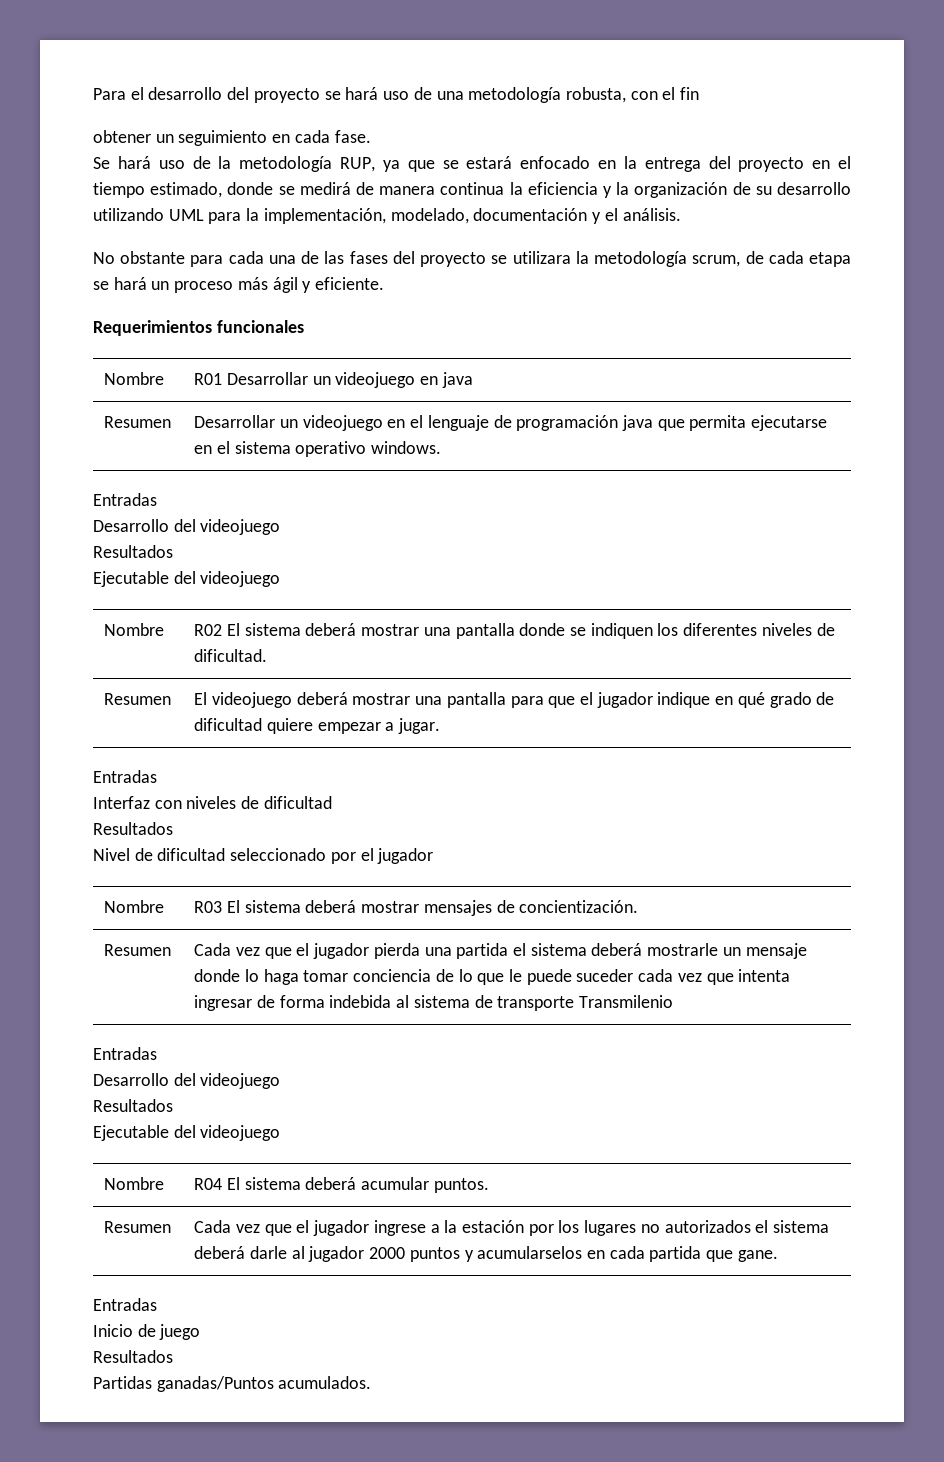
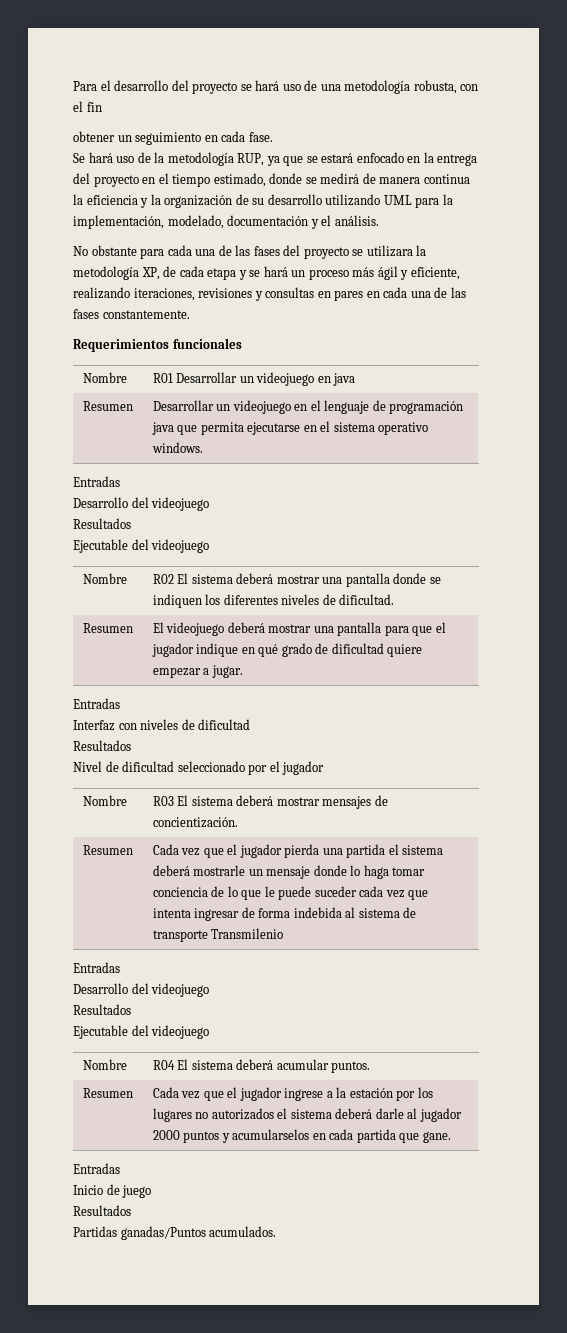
- No obstante para cada una de las fases del proyecto se utilizara la metodología scrum, de cada etapa se hará un proceso más ágil y eficiente.
+ No obstante para cada una de las fases del proyecto se utilizara la metodología XP, de cada etapa y se hará un proceso más ágil y eficiente, realizando iteraciones, revisiones y consultas en pares en cada una de las fases constantemente.

